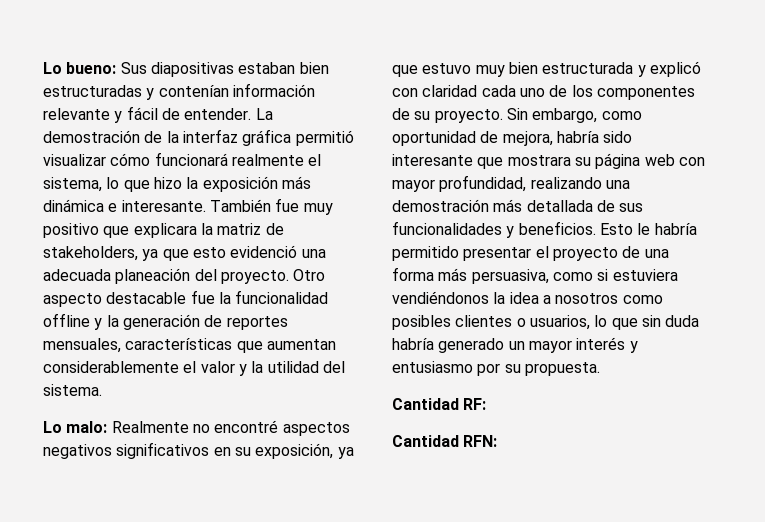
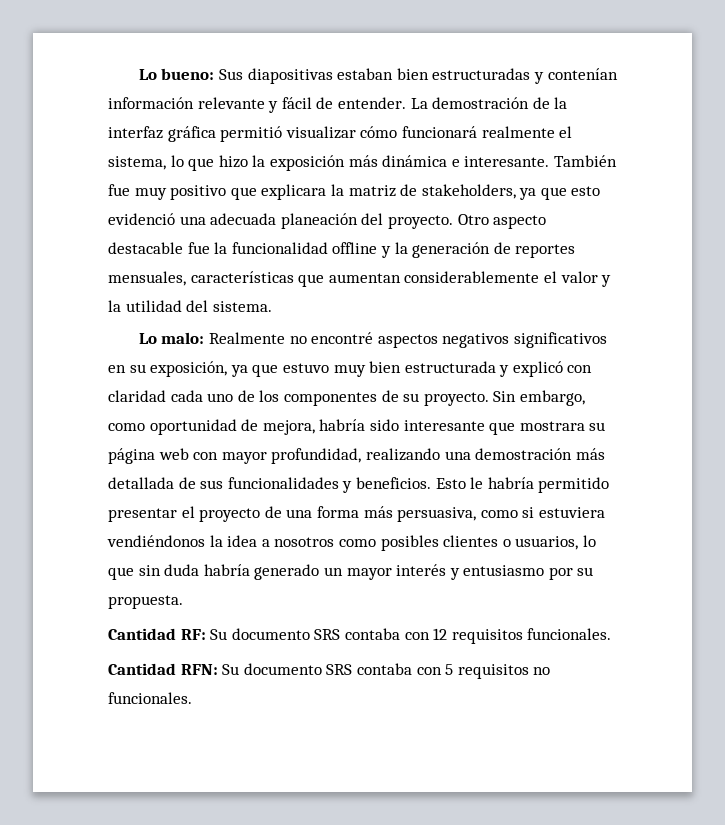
- Cantidad RF:
- Cantidad RFN:
+ Cantidad RF: Su documento SRS contaba con 12 requisitos funcionales.
+ Cantidad RFN: Su documento SRS contaba con 5 requisitos no funcionales.

